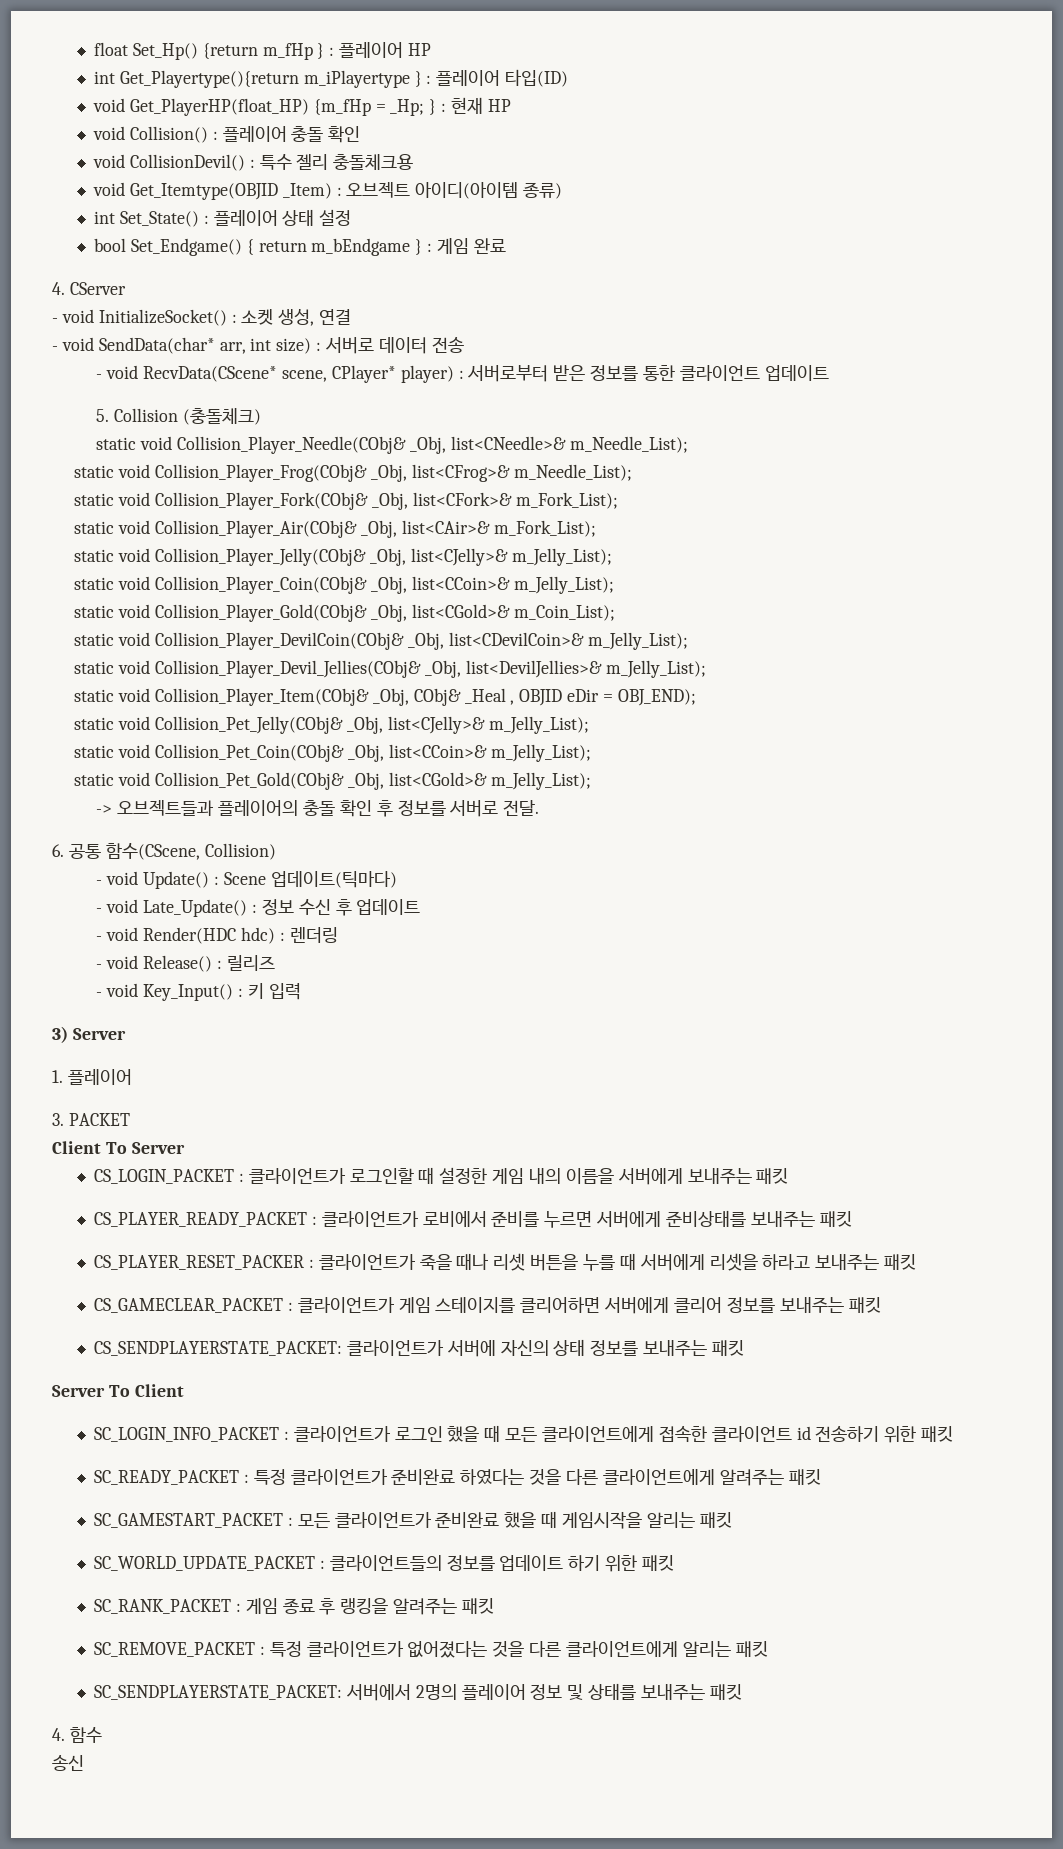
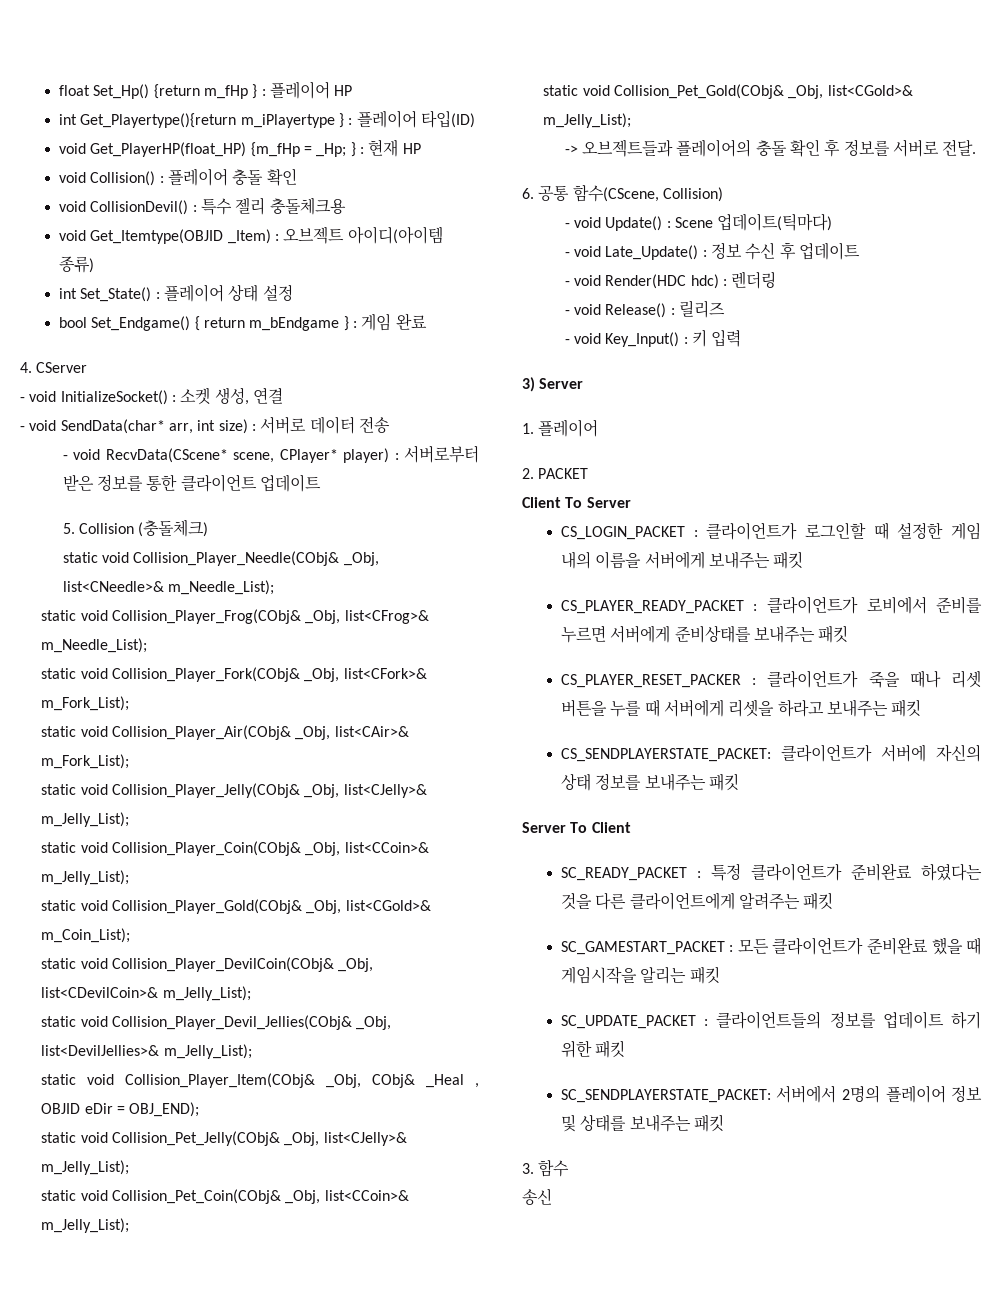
- 3. PACKET
+ 2. PACKET
- CS_GAMECLEAR_PACKET : 클라이언트가 게임 스테이지를 클리어하면 서버에게 클리어 정보를 보내주는 패킷
- SC_LOGIN_INFO_PACKET : 클라이언트가 로그인 했을 때 모든 클라이언트에게 접속한 클라이언트 id 전송하기 위한 패킷
- SC_WORLD_UPDATE_PACKET : 클라이언트들의 정보를 업데이트 하기 위한 패킷
+ SC_UPDATE_PACKET : 클라이언트들의 정보를 업데이트 하기 위한 패킷
- SC_RANK_PACKET : 게임 종료 후 랭킹을 알려주는 패킷
- SC_REMOVE_PACKET : 특정 클라이언트가 없어졌다는 것을 다른 클라이언트에게 알리는 패킷
- 4. 함수
+ 3. 함수

